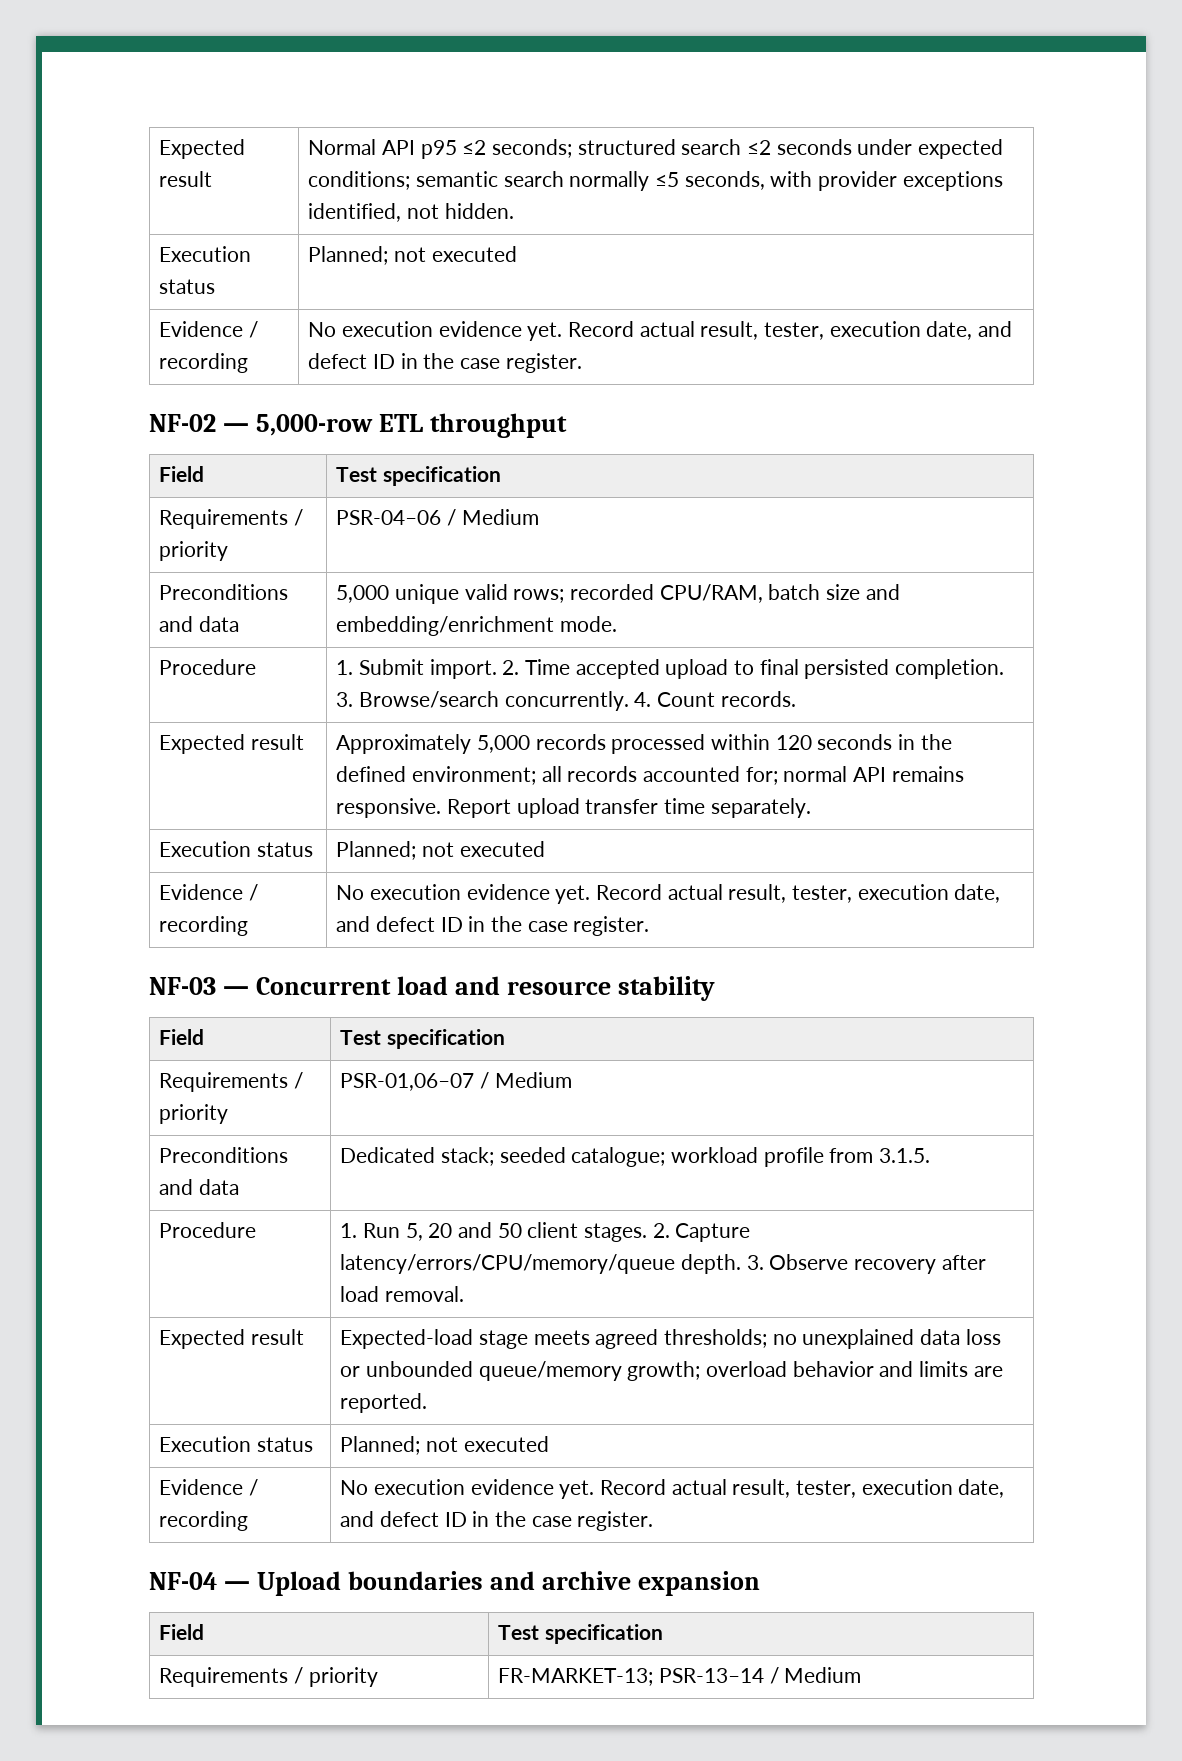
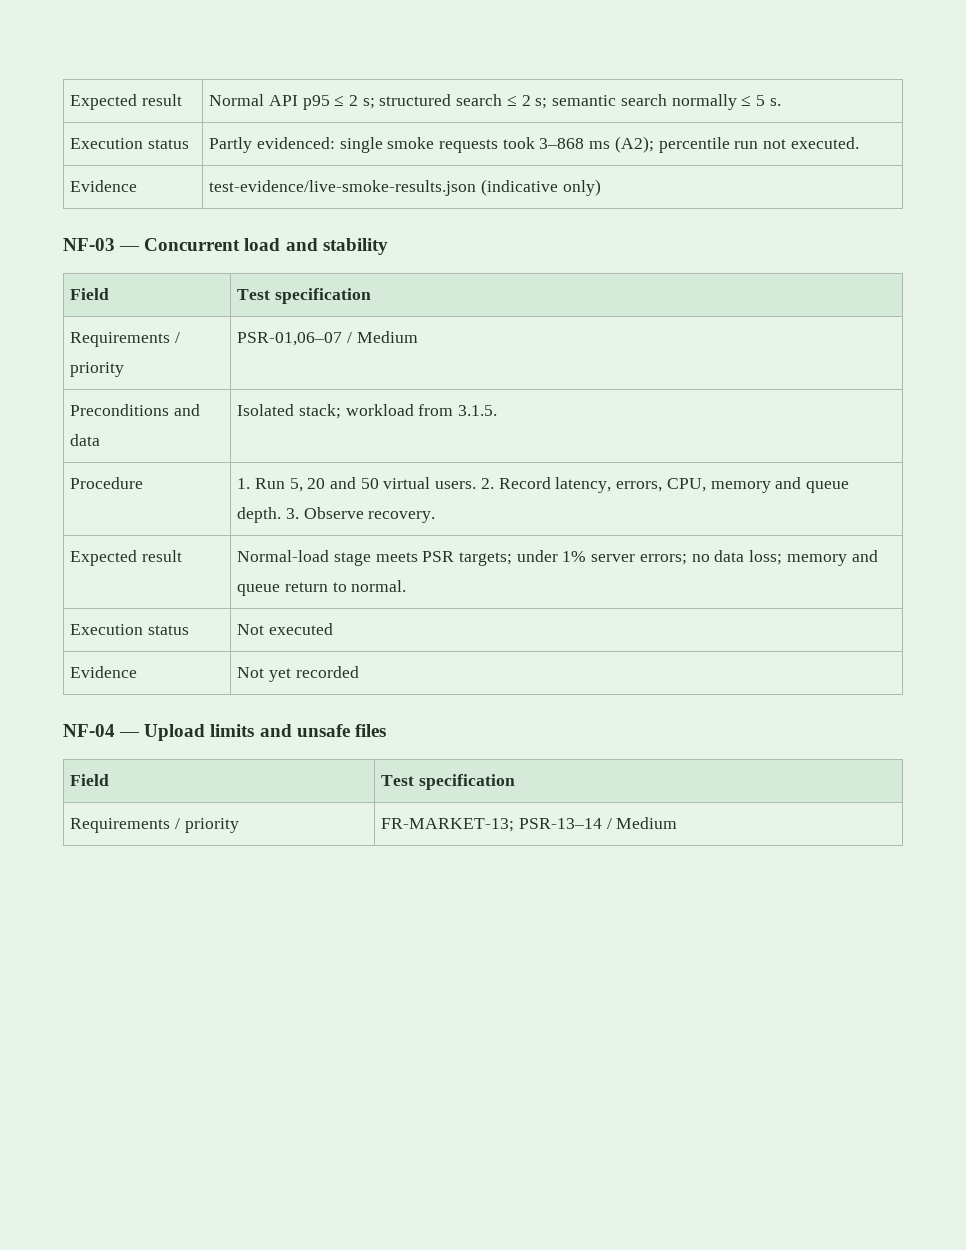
- Expected result | Normal API p95 ≤2 seconds; structured search ≤2 seconds under expected conditions; semantic search normally ≤5 seconds, with provider exceptions identified, not hidden.
- Execution status | Planned; not executed
- Evidence / recording | No execution evidence yet. Record actual result, tester, execution date, and defect ID in the case register.
- NF-02 — 5,000-row ETL throughput
- Field | Test specification
- Requirements / priority | PSR-04–06 / Medium
- Preconditions and data | 5,000 unique valid rows; recorded CPU/RAM, batch size and embedding/enrichment mode.
- Procedure | 1. Submit import. 2. Time accepted upload to final persisted completion. 3. Browse/search concurrently. 4. Count records.
- Expected result | Approximately 5,000 records processed within 120 seconds in the defined environment; all records accounted for; normal API remains responsive. Report upload transfer time separately.
- Execution status | Planned; not executed
- Evidence / recording | No execution evidence yet. Record actual result, tester, execution date, and defect ID in the case register.
+ Expected result | Normal API p95 ≤ 2 s; structured search ≤ 2 s; semantic search normally ≤ 5 s.
+ Execution status | Partly evidenced: single smoke requests took 3–868 ms (A2); percentile run not executed.
+ Evidence | test-evidence/live-smoke-results.json (indicative only)
- NF-03 — Concurrent load and resource stability
+ NF-03 — Concurrent load and stability
- Preconditions and data | Dedicated stack; seeded catalogue; workload profile from 3.1.5.
+ Preconditions and data | Isolated stack; workload from 3.1.5.
- Procedure | 1. Run 5, 20 and 50 client stages. 2. Capture latency/errors/CPU/memory/queue depth. 3. Observe recovery after load removal.
- Expected result | Expected-load stage meets agreed thresholds; no unexplained data loss or unbounded queue/memory growth; overload behavior and limits are reported.
- Execution status | Planned; not executed
- Evidence / recording | No execution evidence yet. Record actual result, tester, execution date, and defect ID in the case register.
+ Procedure | 1. Run 5, 20 and 50 virtual users. 2. Record latency, errors, CPU, memory and queue depth. 3. Observe recovery.
+ Expected result | Normal-load stage meets PSR targets; under 1% server errors; no data loss; memory and queue return to normal.
+ Execution status | Not executed
+ Evidence | Not yet recorded
- NF-04 — Upload boundaries and archive expansion
+ NF-04 — Upload limits and unsafe files

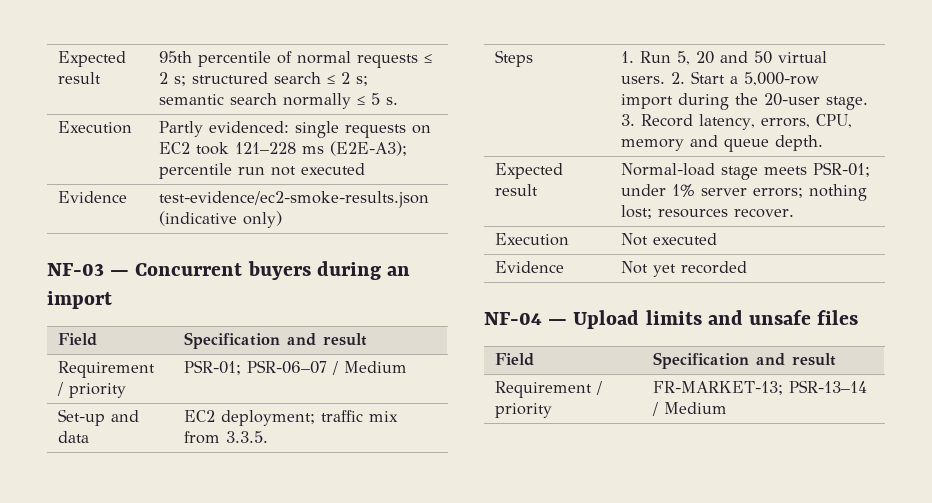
- Expected result | Normal API p95 ≤ 2 s; structured search ≤ 2 s; semantic search normally ≤ 5 s.
+ Expected result | 95th percentile of normal requests ≤ 2 s; structured search ≤ 2 s; semantic search normally ≤ 5 s.
- Execution status | Partly evidenced: single smoke requests took 3–868 ms (A2); percentile run not executed.
- Evidence | test-evidence/live-smoke-results.json (indicative only)
+ Execution | Partly evidenced: single requests on EC2 took 121–228 ms (E2E-A3); percentile run not executed
+ Evidence | test-evidence/ec2-smoke-results.json (indicative only)
- NF-03 — Concurrent load and stability
- Field | Test specification
- Requirements / priority | PSR-01,06–07 / Medium
+ NF-03 — Concurrent buyers during an import
+ Field | Specification and result
+ Requirement / priority | PSR-01; PSR-06–07 / Medium
- Preconditions and data | Isolated stack; workload from 3.1.5.
- Procedure | 1. Run 5, 20 and 50 virtual users. 2. Record latency, errors, CPU, memory and queue depth. 3. Observe recovery.
+ Set-up and data | EC2 deployment; traffic mix from 3.3.5.
+ Steps | 1. Run 5, 20 and 50 virtual users. 2. Start a 5,000-row import during the 20-user stage. 3. Record latency, errors, CPU, memory and queue depth.
- Expected result | Normal-load stage meets PSR targets; under 1% server errors; no data loss; memory and queue return to normal.
- Execution status | Not executed
+ Expected result | Normal-load stage meets PSR-01; under 1% server errors; nothing lost; resources recover.
+ Execution | Not executed
  NF-04 — Upload limits and unsafe files
- Field | Test specification
- Requirements / priority | FR-MARKET-13; PSR-13–14 / Medium
+ Field | Specification and result
+ Requirement / priority | FR-MARKET-13; PSR-13–14 / Medium

